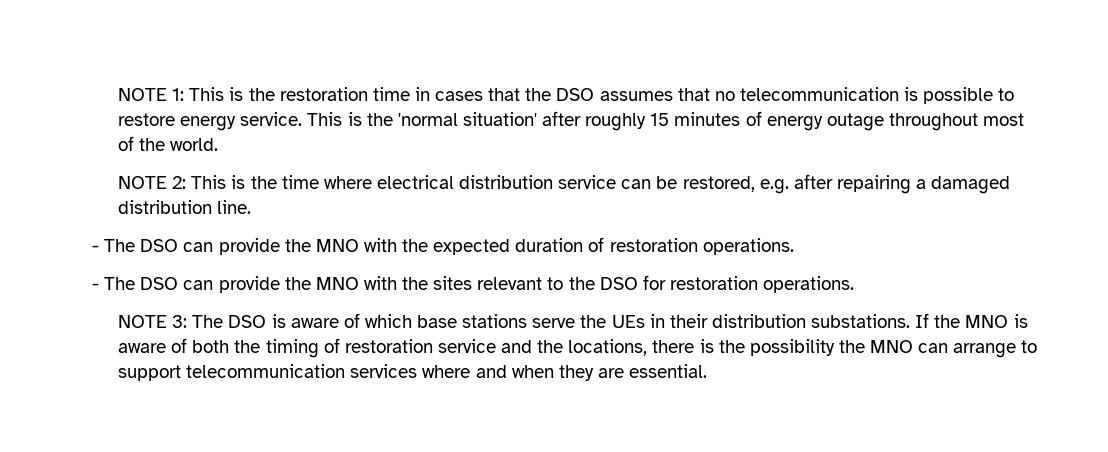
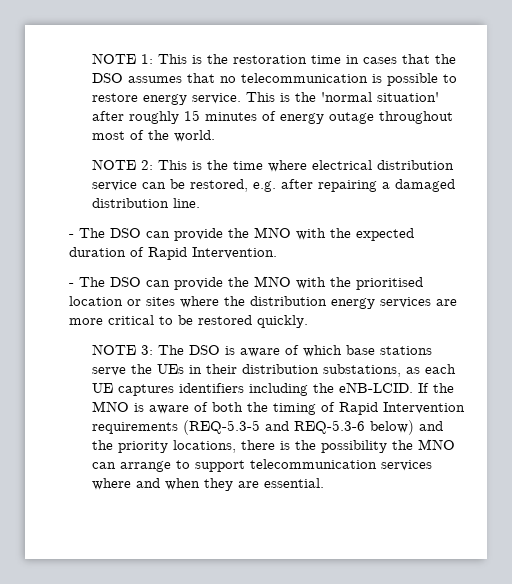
- - The DSO can provide the MNO with the expected duration of restoration operations.
- - The DSO can provide the MNO with the sites relevant to the DSO for restoration operations.
+ - The DSO can provide the MNO with the expected duration of Rapid Intervention.
+ - The DSO can provide the MNO with the prioritised location or sites where the distribution energy services are more critical to be restored quickly.
- NOTE 3: The DSO is aware of which base stations serve the UEs in their distribution substations.
+ NOTE 3: The DSO is aware of which base stations serve the UEs in their distribution substations, as each UE captures identifiers including the eNB-LCID.
- If the MNO is aware of both the timing of restoration service and the locations, there is the possibility the MNO can arrange to support telecommunication services where and when they are essential.
+ If the MNO is aware of both the timing of Rapid Intervention requirements (REQ-5.3-5 and REQ-5.3-6 below) and the priority locations, there is the possibility the MNO can arrange to support telecommunication services where and when they are essential.

